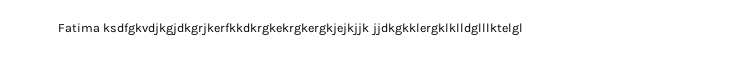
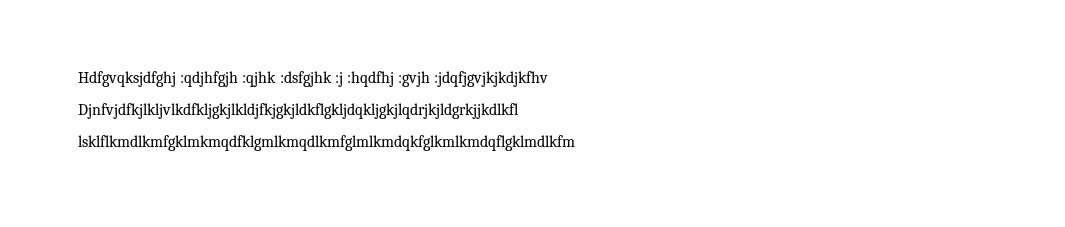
- Fatima ksdfgkvdjkgjdkgrjkerfkkdkrgkekrgkergkjejkjjk jjdkgkklergklklldglllktelgl
+ Hdfgvqksjdfghj :qdjhfgjh :qjhk :dsfgjhk :j :hqdfhj :gvjh :jdqfjgvjkjkdjkfhv
+ Djnfvjdfkjlkljvlkdfkljgkjlkldjfkjgkjldkflgkljdqkljgkjlqdrjkjldgrkjjkdlkfl
+ lsklflkmdlkmfgklmkmqdfklgmlkmqdlkmfglmlkmdqkfglkmlkmdqflgklmdlkfm

